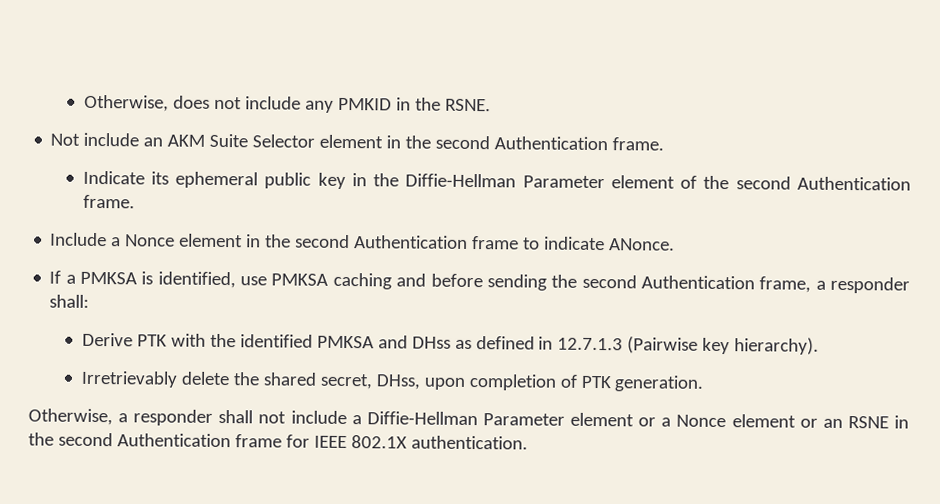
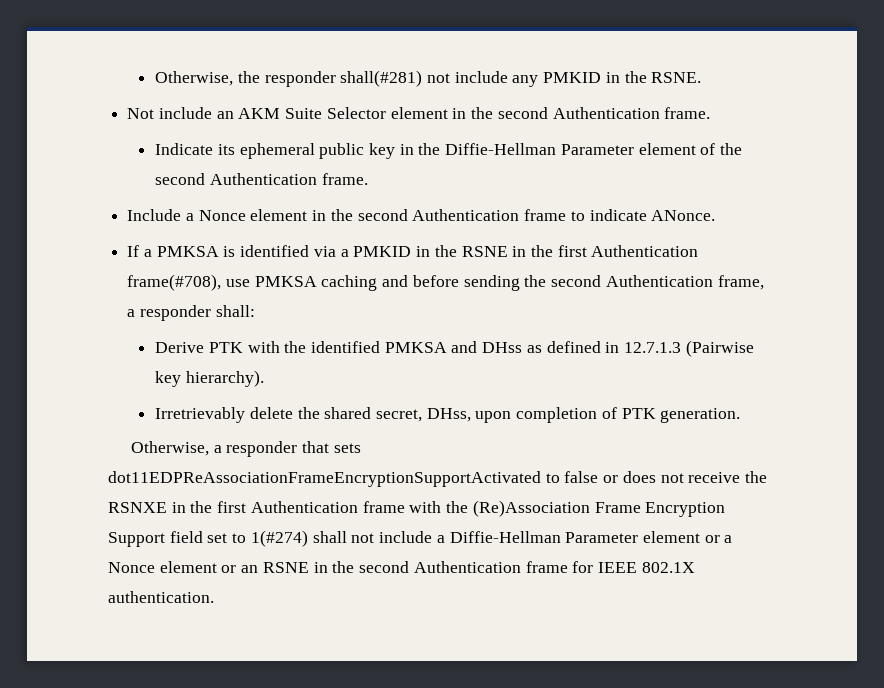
- Otherwise, does not include any PMKID in the RSNE.
+ Otherwise, the responder shall(#281) not include any PMKID in the RSNE.
- If a PMKSA is identified, use PMKSA caching and before sending the second Authentication frame, a responder shall:
+ If a PMKSA is identified via a PMKID in the RSNE in the first Authentication frame(#708), use PMKSA caching and before sending the second Authentication frame, a responder shall:
- Otherwise, a responder shall not include a Diffie-Hellman Parameter element or a Nonce element or an RSNE in the second Authentication frame for IEEE 802.1X authentication.
+ Otherwise, a responder that sets dot11EDPReAssociationFrameEncryptionSupportActivated to false or does not receive the RSNXE in the first Authentication frame with the (Re)Association Frame Encryption Support field set to 1(#274) shall not include a Diffie-Hellman Parameter element or a Nonce element or an RSNE in the second Authentication frame for IEEE 802.1X authentication.

